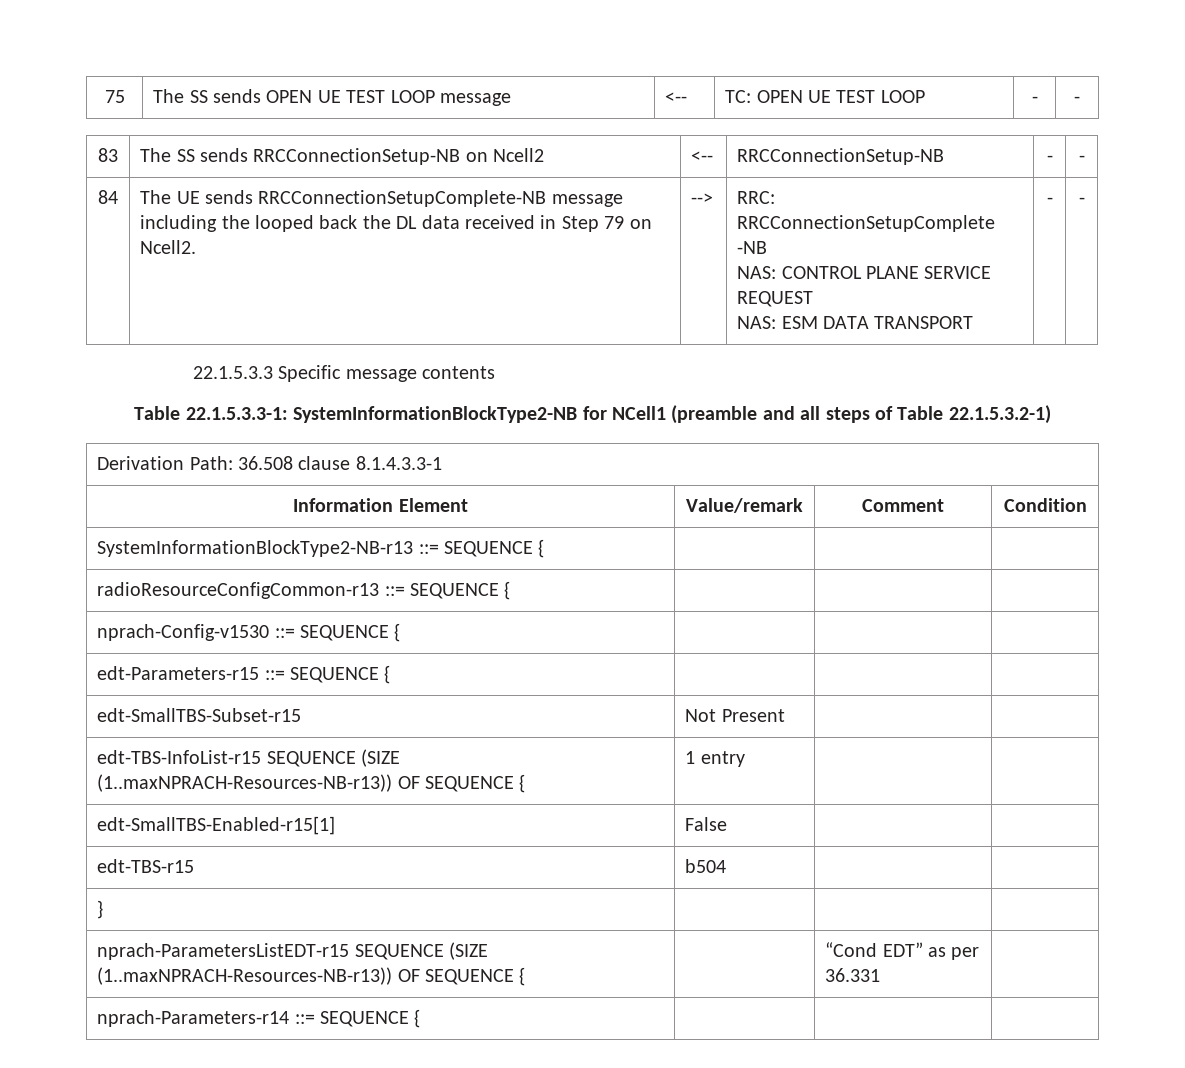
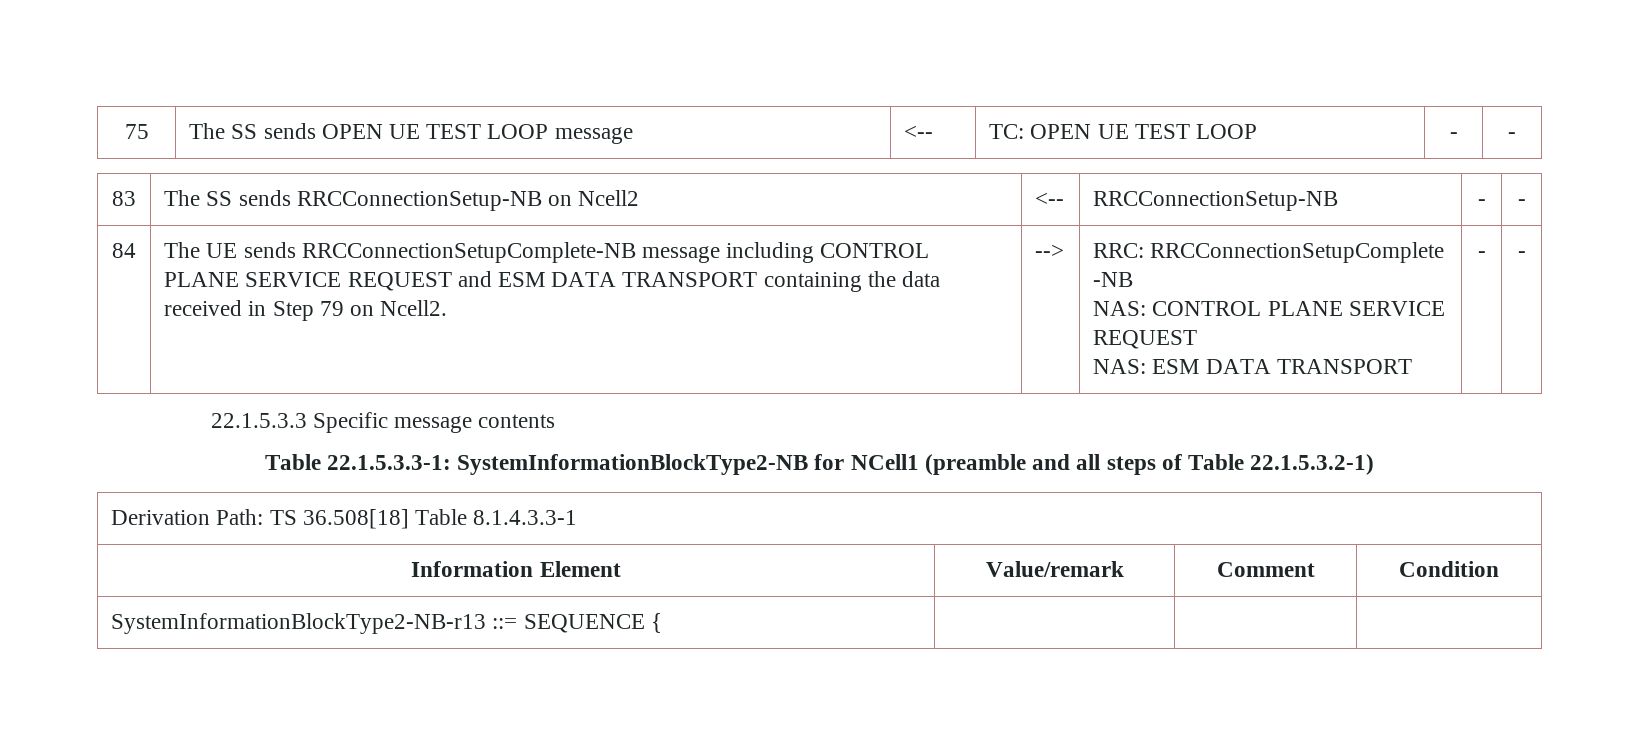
- 84 | The UE sends RRCConnectionSetupComplete-NB message including the looped back the DL data received in Step 79 on Ncell2. | --> | RRC: RRCConnectionSetupComplete -NB
+ 84 | The UE sends RRCConnectionSetupComplete-NB message including CONTROL PLANE SERVICE REQUEST and ESM DATA TRANSPORT containing the data received in Step 79 on Ncell2. | --> | RRC: RRCConnectionSetupComplete -NB
- Derivation Path: 36.508 clause 8.1.4.3.3-1
+ Derivation Path: TS 36.508[18] Table 8.1.4.3.3-1
- radioResourceConfigCommon-r13 ::= SEQUENCE { | | |
- nprach-Config-v1530 ::= SEQUENCE { | | |
- edt-Parameters-r15 ::= SEQUENCE { | | |
- edt-SmallTBS-Subset-r15 | Not Present | |
- edt-TBS-InfoList-r15 SEQUENCE (SIZE (1..maxNPRACH-Resources-NB-r13)) OF SEQUENCE { | 1 entry | |
- edt-SmallTBS-Enabled-r15[1] | False | |
- edt-TBS-r15 | b504 | |
- } | | |
- nprach-ParametersListEDT-r15 SEQUENCE (SIZE (1..maxNPRACH-Resources-NB-r13)) OF SEQUENCE { | | “Cond EDT” as per 36.331 |
- nprach-Parameters-r14 ::= SEQUENCE { | | |

